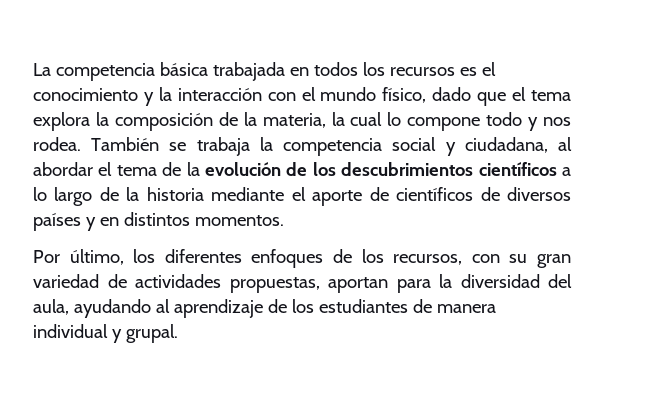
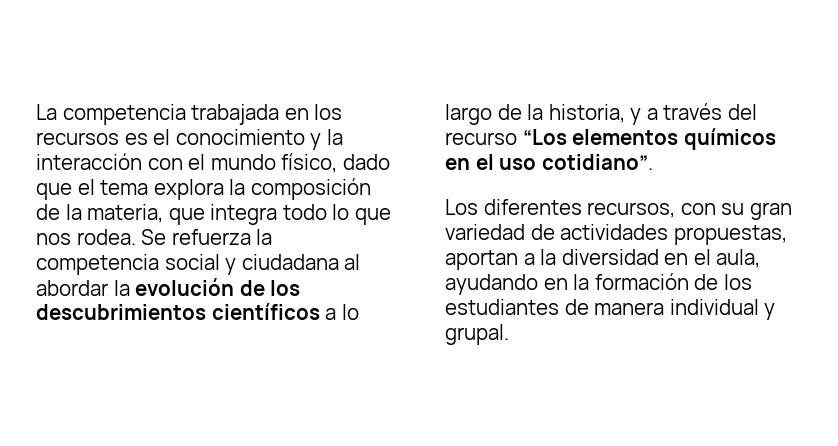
- La competencia básica trabajada en todos los recursos es el conocimiento y la interacción con el mundo físico, dado que el tema explora la composición de la materia, la cual lo compone todo y nos rodea. También se trabaja la competencia social y ciudadana, al abordar el tema de la evolución de los descubrimientos científicos a lo largo de la historia mediante el aporte de científicos de diversos países y en distintos momentos.
- Por último, los diferentes enfoques de los recursos, con su gran variedad de actividades propuestas, aportan para la diversidad del aula, ayudando al aprendizaje de los estudiantes de manera individual y grupal.
+ La competencia trabajada en los recursos es el conocimiento y la interacción con el mundo físico, dado que el tema explora la composición de la materia, que integra todo lo que nos rodea. Se refuerza la competencia social y ciudadana al abordar la evolución de los descubrimientos científicos a lo largo de la historia, y a través del recurso “Los elementos químicos en el uso cotidiano”.
+ Los diferentes recursos, con su gran variedad de actividades propuestas, aportan a la diversidad en el aula, ayudando en la formación de los estudiantes de manera individual y grupal.

